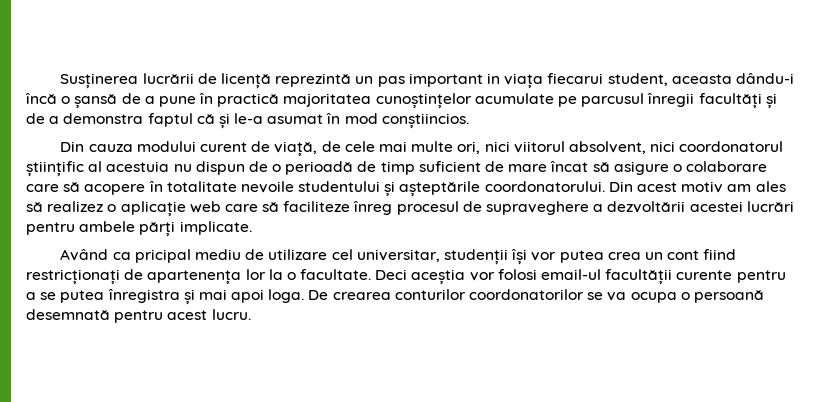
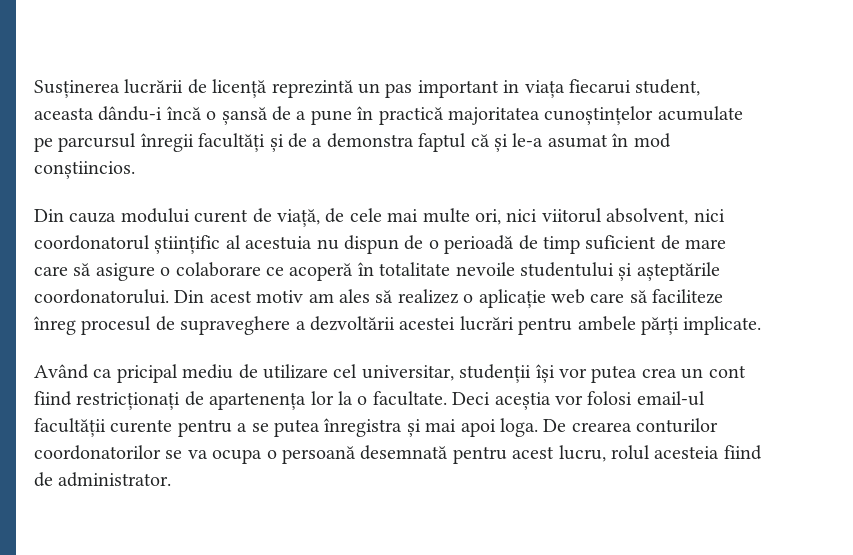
- Susținerea lucrării de licență reprezintă un pas important in viața fiecarui student, aceasta dându-i încă o șansă de a pune în practică majoritatea cunoștințelor acumulate pe parcusul înregii facultăți și de a demonstra faptul că și le-a asumat în mod conștiincios.
+ Susținerea lucrării de licență reprezintă un pas important in viața fiecarui student, aceasta dându-i încă o șansă de a pune în practică majoritatea cunoștințelor acumulate pe parcursul înregii facultăți și de a demonstra faptul că și le-a asumat în mod conștiincios.
- Din cauza modului curent de viață, de cele mai multe ori, nici viitorul absolvent, nici coordonatorul științific al acestuia nu dispun de o perioadă de timp suficient de mare încat să asigure o colaborare care să acopere în totalitate nevoile studentului și așteptările coordonatorului.
+ Din cauza modului curent de viață, de cele mai multe ori, nici viitorul absolvent, nici coordonatorul științific al acestuia nu dispun de o perioadă de timp suficient de mare care să asigure o colaborare ce acoperă în totalitate nevoile studentului și așteptările coordonatorului.
- De crearea conturilor coordonatorilor se va ocupa o persoană desemnată pentru acest lucru.
+ De crearea conturilor coordonatorilor se va ocupa o persoană desemnată pentru acest lucru, rolul acesteia fiind de administrator.

